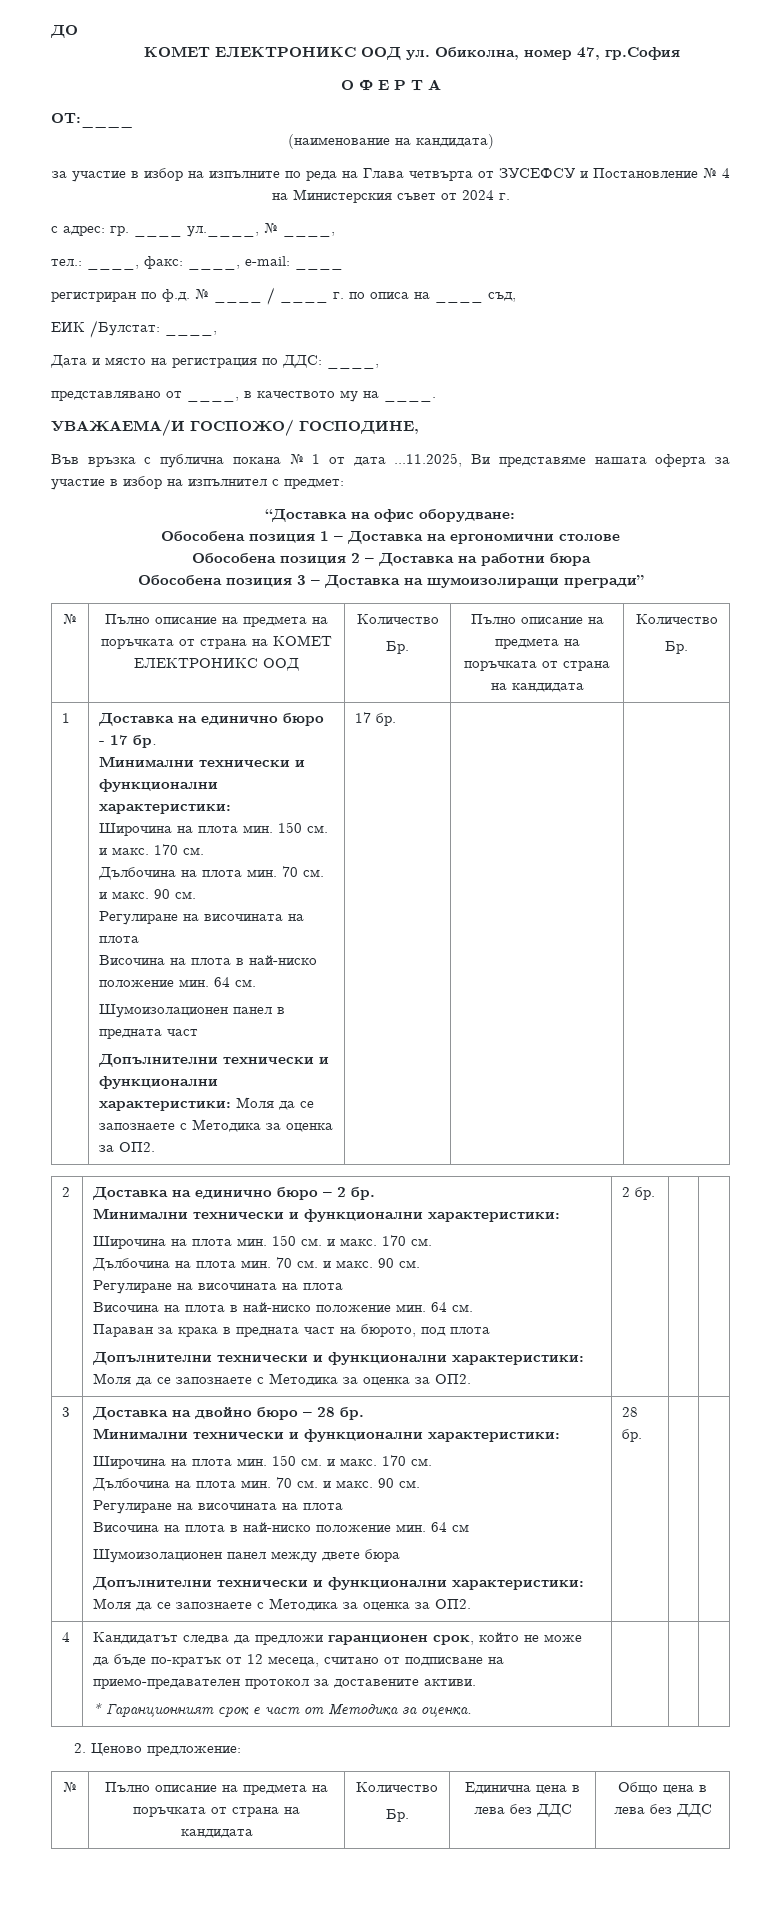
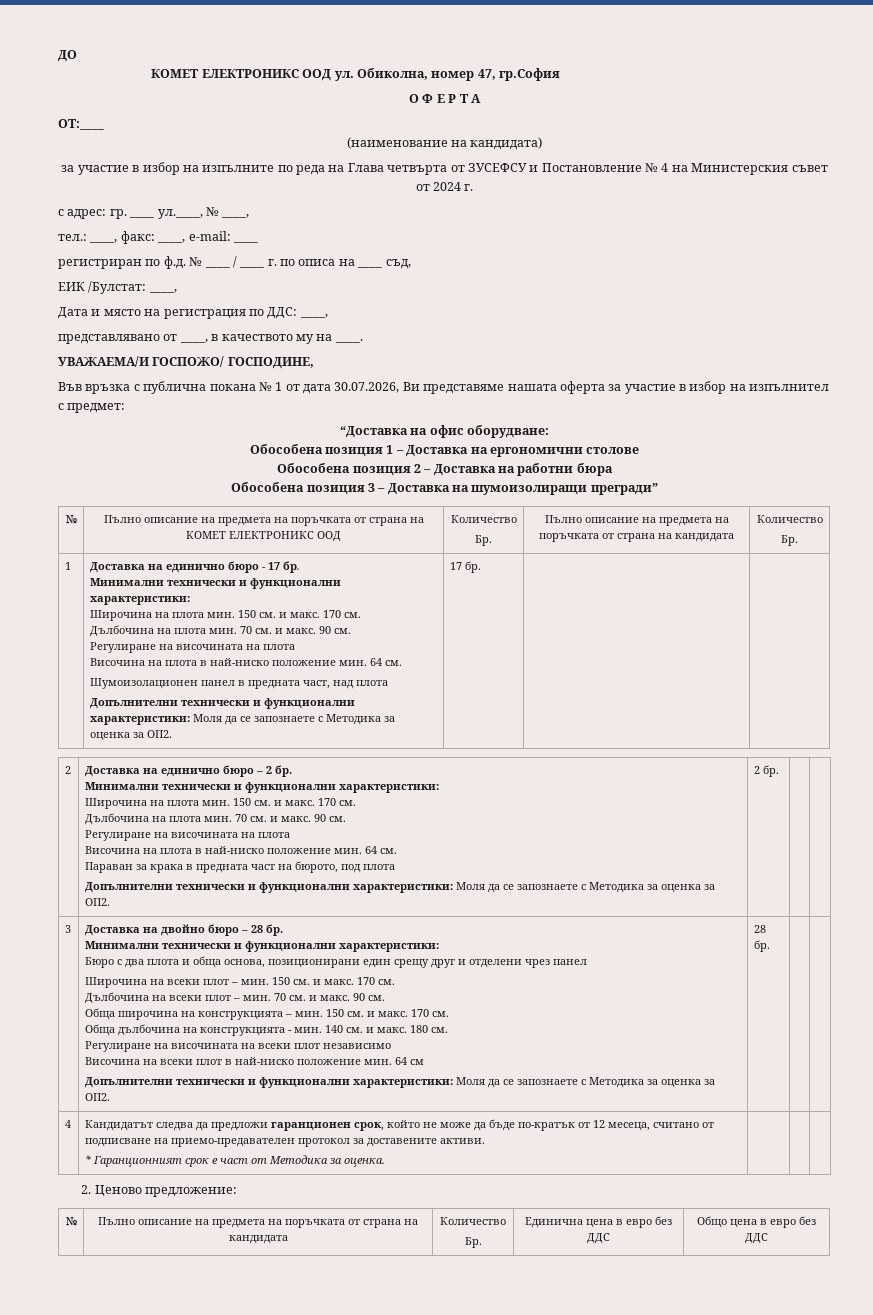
- Във връзка с публична покана № 1 от дата ...11.2025, Ви представяме нашата оферта за участие в избор на изпълнител с предмет:
+ Във връзка с публична покана № 1 от дата 30.07.2026, Ви представяме нашата оферта за участие в избор на изпълнител с предмет:
- Шумоизолационен панел в предната част
+ Шумоизолационен панел в предната част, над плота
  Доставка на двойно бюро – 28 бр.
  Минимални технически и функционални характеристики:
- Широчина на плота мин. 150 см. и макс. 170 см.
- Дълбочина на плота мин. 70 см. и макс. 90 см.
- Регулиране на височината на плота
- Височина на плота в най-ниско положение мин.
+ Бюро с два плота и обща основа, позиционирани един срещу друг и отделени чрез панел
+ Широчина на всеки плот – мин. 150 см. и макс. 170 см.
+ Дълбочина на всеки плот – мин. 70 см. и макс. 90 см.
+ Обща широчина на конструкцията – мин. 150 см. и макс. 170 см.
+ Обща дълбочина на конструкцията - мин. 140 см. и макс. 180 см.
+ Регулиране на височината на всеки плот независимо
+ Височина на всеки плот в най-ниско положение мин.
- Шумоизолационен панел между двете бюра
  № | Пълно описание на предмета на поръчката от страна на кандидата | Количество
- Бр. | Единична цена в лева без ДДС | Общо цена в лева без ДДС
+ Бр. | Единична цена в евро без ДДС | Общо цена в евро без ДДС

